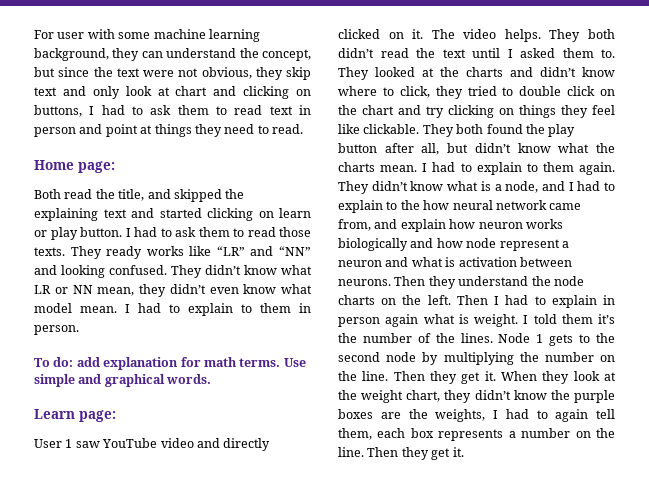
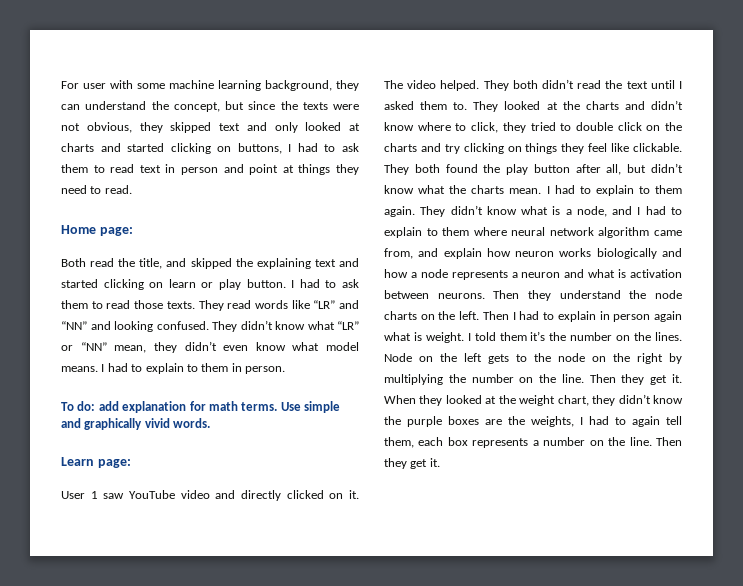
- For user with some machine learning background, they can understand the concept, but since the text were not obvious, they skip text and only look at chart and clicking on buttons, I had to ask them to read text in person and point at things they need to read.
+ For user with some machine learning background, they can understand the concept, but since the texts were not obvious, they skipped text and only looked at charts and started clicking on buttons, I had to ask them to read text in person and point at things they need to read.
- They ready works like “LR” and “NN” and looking confused.
+ They read words like “LR” and “NN” and looking confused.
- They didn’t know what LR or NN mean, they didn’t even know what model mean.
+ They didn’t know what “LR” or “NN” mean, they didn’t even know what model means.
- Use simple and graphical words.
+ Use simple and graphically vivid words.
- The video helps.
+ The video helped.
- They looked at the charts and didn’t know where to click, they tried to double click on the chart and try clicking on things they feel like clickable.
+ They looked at the charts and didn’t know where to click, they tried to double click on the charts and try clicking on things they feel like clickable.
- They didn’t know what is a node, and I had to explain to the how neural network came from, and explain how neuron works biologically and how node represent a neuron and what is activation between neurons.
+ They didn’t know what is a node, and I had to explain to them where neural network algorithm came from, and explain how neuron works biologically and how a node represents a neuron and what is activation between neurons.
- I told them it’s the number of the lines.
+ I told them it’s the number on the lines.
- Node 1 gets to the second node by multiplying the number on the line.
+ Node on the left gets to the node on the right by multiplying the number on the line.
- When they look at the weight chart, they didn’t know the purple boxes are the weights, I had to again tell them, each box represents a number on the line.
+ When they looked at the weight chart, they didn’t know the purple boxes are the weights, I had to again tell them, each box represents a number on the line.

